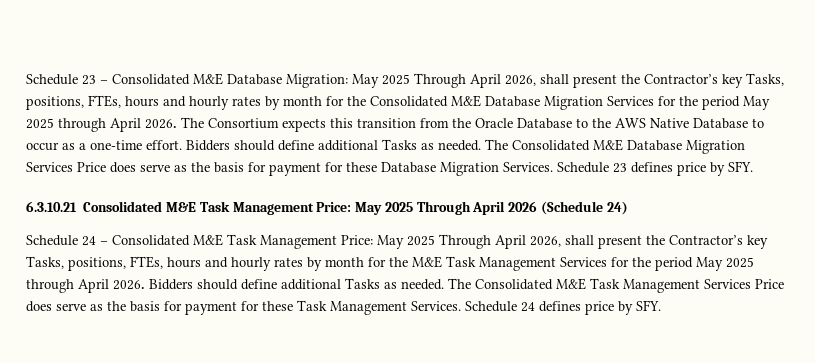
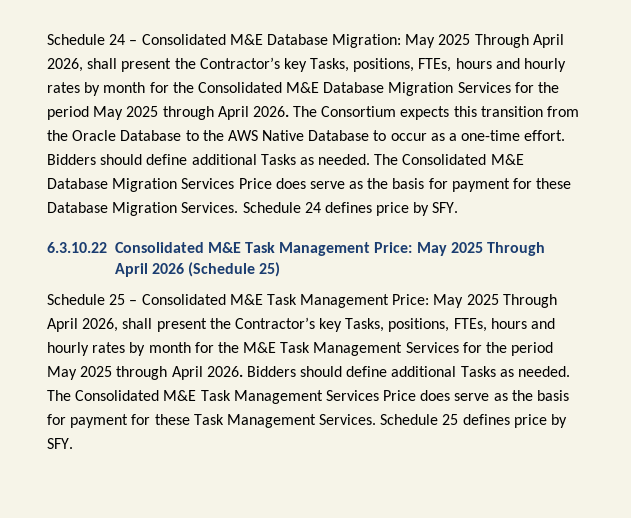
- Schedule 23 – Consolidated M&E Database Migration: May 2025 Through April 2026, shall present the Contractor’s key Tasks, positions, FTEs, hours and hourly rates by month for the Consolidated M&E Database Migration Services for the period May 2025 through April 2026.
+ Schedule 24 – Consolidated M&E Database Migration: May 2025 Through April 2026, shall present the Contractor’s key Tasks, positions, FTEs, hours and hourly rates by month for the Consolidated M&E Database Migration Services for the period May 2025 through April 2026.
- Schedule 23 defines price by SFY.
+ Schedule 24 defines price by SFY.
- 6.3.10.21 Consolidated M&E Task Management Price: May 2025 Through April 2026 (Schedule 24)
- Schedule 24 – Consolidated M&E Task Management Price: May 2025 Through April 2026, shall present the Contractor’s key Tasks, positions, FTEs, hours and hourly rates by month for the M&E Task Management Services for the period May 2025 through April 2026.
+ 6.3.10.22 Consolidated M&E Task Management Price: May 2025 Through April 2026 (Schedule 25)
+ Schedule 25 – Consolidated M&E Task Management Price: May 2025 Through April 2026, shall present the Contractor’s key Tasks, positions, FTEs, hours and hourly rates by month for the M&E Task Management Services for the period May 2025 through April 2026.
- Schedule 24 defines price by SFY.
+ Schedule 25 defines price by SFY.

